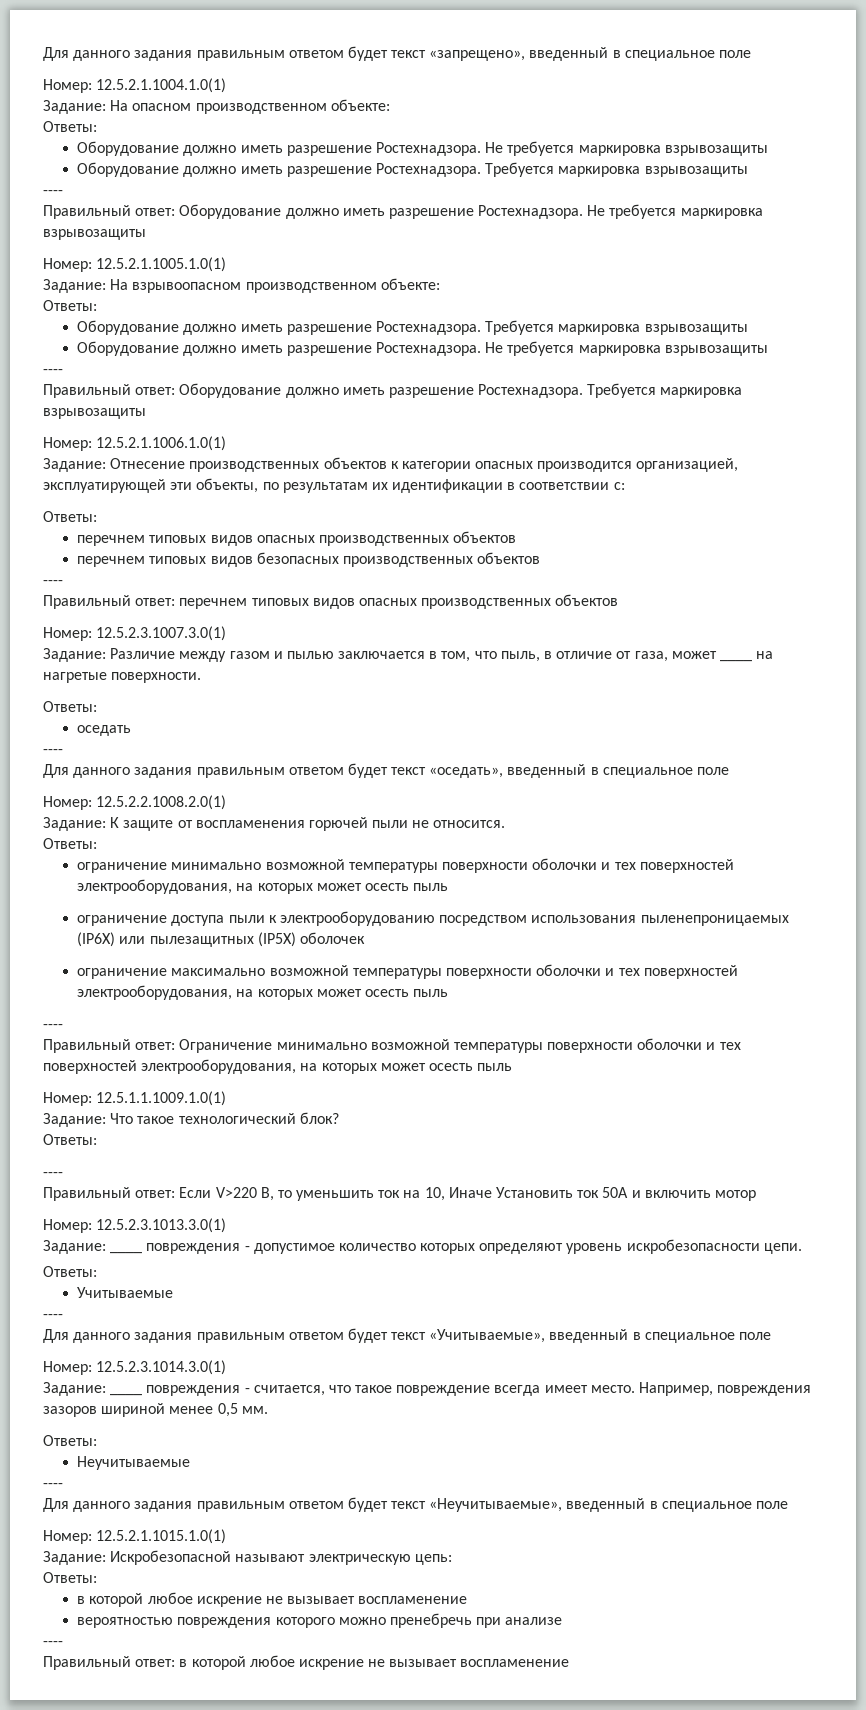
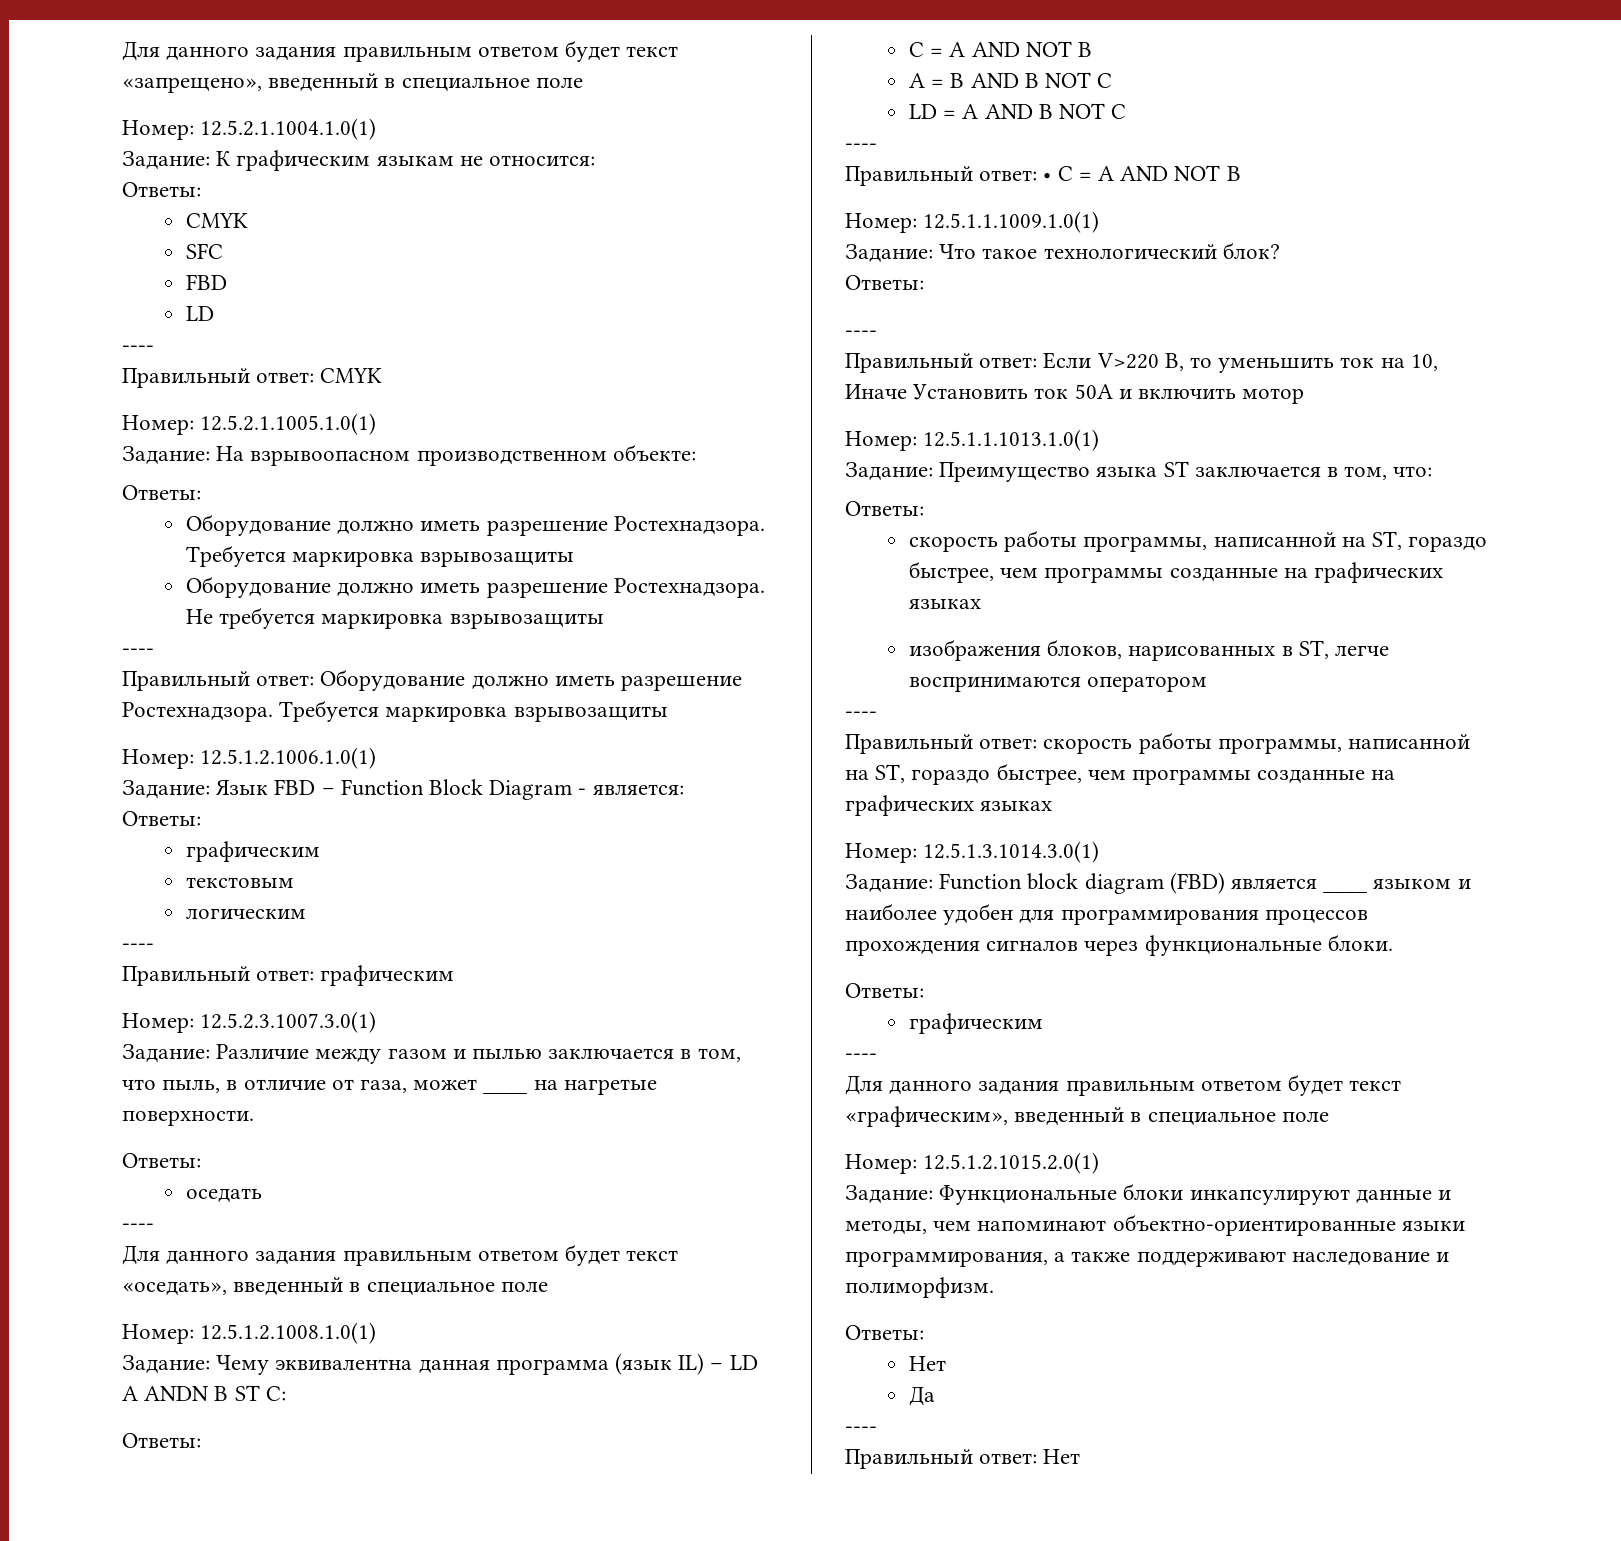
- Задание: На опасном производственном объекте:
+ Задание: К графическим языкам не относится:
  Ответы:
- Оборудование должно иметь разрешение Ростехнадзора. Не требуется маркировка взрывозащиты
- Оборудование должно иметь разрешение Ростехнадзора. Требуется маркировка взрывозащиты
+ CMYK
+ SFC
+ FBD
+ LD
  ----
- Правильный ответ: Оборудование должно иметь разрешение Ростехнадзора. Не требуется маркировка взрывозащиты
+ Правильный ответ: CMYK
- Номер: 12.5.2.1.1006.1.0(1)
- Задание: Отнесение производственных объектов к категории опасных производится организацией, эксплуатирующей эти объекты, по результатам их идентификации в соответствии с:
+ Номер: 12.5.1.2.1006.1.0(1)
+ Задание: Язык FBD – Function Block Diagram - является:
  Ответы:
- перечнем типовых видов опасных производственных объектов
- перечнем типовых видов безопасных производственных объектов
+ графическим
+ текстовым
+ логическим
  ----
- Правильный ответ: перечнем типовых видов опасных производственных объектов
+ Правильный ответ: графическим
- Номер: 12.5.2.2.1008.2.0(1)
- Задание: К защите от воспламенения горючей пыли не относится.
+ Номер: 12.5.1.2.1008.1.0(1)
+ Задание: Чему эквивалентна данная программа (язык IL) – LD A ANDN B ST C:
  Ответы:
- ограничение минимально возможной температуры поверхности оболочки и тех поверхностей электрооборудования, на которых может осесть пыль
- ограничение доступа пыли к электрооборудованию посредством использования пыленепроницаемых (IP6X) или пылезащитных (IP5X) оболочек
- ограничение максимально возможной температуры поверхности оболочки и тех поверхностей электрооборудования, на которых может осесть пыль
+ C = A AND NOT B
+ A = B AND B NOT C
+ LD = A AND B NOT C
  ----
- Правильный ответ: Ограничение минимально возможной температуры поверхности оболочки и тех поверхностей электрооборудования, на которых может осесть пыль
+ Правильный ответ: • C = A AND NOT B
- Номер: 12.5.2.3.1013.3.0(1)
- Задание: ____ повреждения - допустимое количество которых определяют уровень искробезопасности цепи.
+ Номер: 12.5.1.1.1013.1.0(1)
+ Задание: Преимущество языка ST заключается в том, что:
  Ответы:
- Учитываемые
+ скорость работы программы, написанной на ST, гораздо быстрее, чем программы созданные на графических языках
+ изображения блоков, нарисованных в ST, легче воспринимаются оператором
  ----
- Для данного задания правильным ответом будет текст «Учитываемые», введенный в специальное поле
- Номер: 12.5.2.3.1014.3.0(1)
- Задание: ____ повреждения - считается, что такое повреждение всегда имеет место. Например, повреждения зазоров шириной менее 0,5 мм.
+ Правильный ответ: скорость работы программы, написанной на ST, гораздо быстрее, чем программы созданные на графических языках
+ Номер: 12.5.1.3.1014.3.0(1)
+ Задание: Function block diagram (FBD) является ____ языком и наиболее удобен для программирования процессов прохождения сигналов через функциональные блоки.
  Ответы:
- Неучитываемые
+ графическим
  ----
- Для данного задания правильным ответом будет текст «Неучитываемые», введенный в специальное поле
- Номер: 12.5.2.1.1015.1.0(1)
- Задание: Искробезопасной называют электрическую цепь:
+ Для данного задания правильным ответом будет текст «графическим», введенный в специальное поле
+ Номер: 12.5.1.2.1015.2.0(1)
+ Задание: Функциональные блоки инкапсулируют данные и методы, чем напоминают объектно-ориентированные языки программирования, а также поддерживают наследование и полиморфизм.
  Ответы:
- в которой любое искрение не вызывает воспламенение
- вероятностью повреждения которого можно пренебречь при анализе
+ Нет
+ Да
  ----
- Правильный ответ: в которой любое искрение не вызывает воспламенение
+ Правильный ответ: Нет

